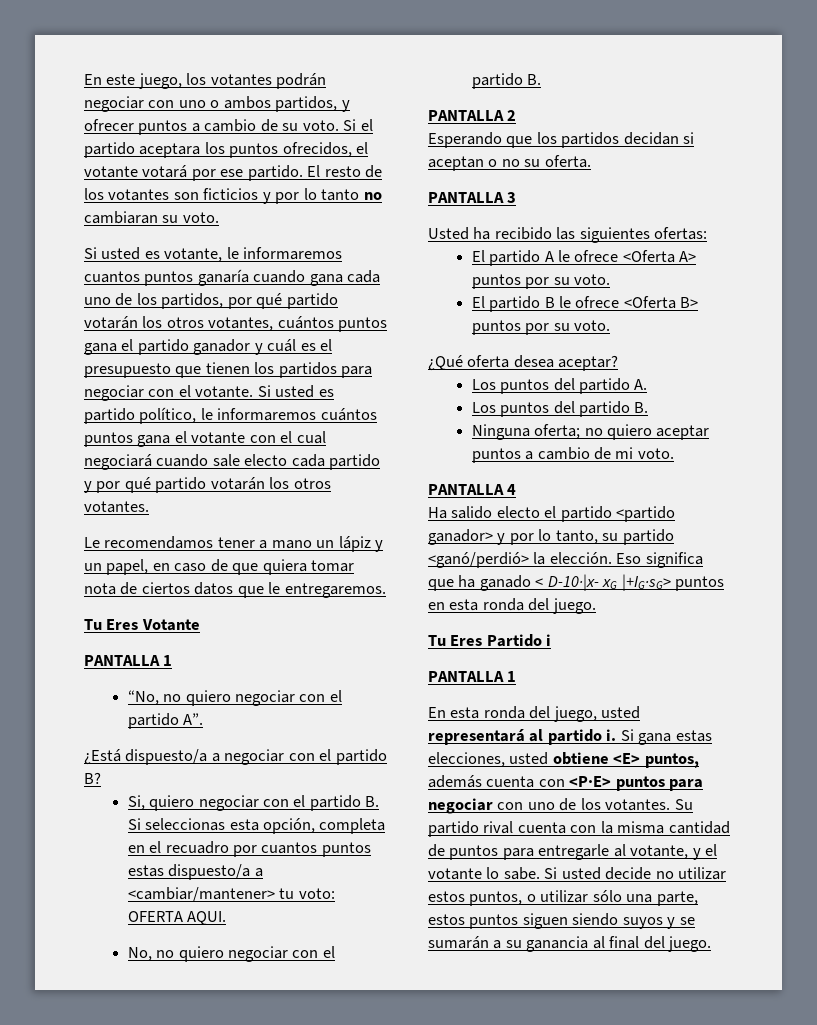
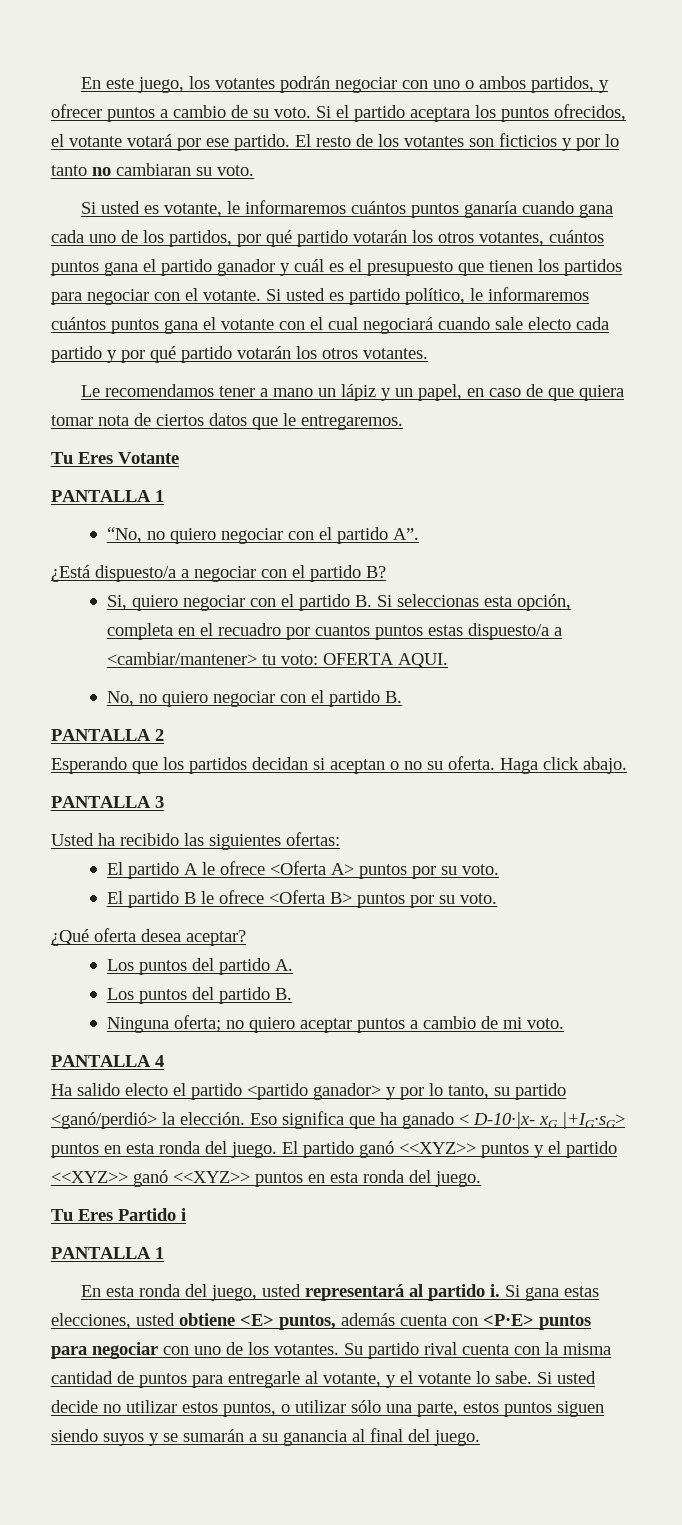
- Si usted es votante, le informaremos cuantos puntos ganaría cuando gana cada uno de los partidos, por qué partido votarán los otros votantes, cuántos puntos gana el partido ganador y cuál es el presupuesto que tienen los partidos para negociar con el votante.
+ Si usted es votante, le informaremos cuántos puntos ganaría cuando gana cada uno de los partidos, por qué partido votarán los otros votantes, cuántos puntos gana el partido ganador y cuál es el presupuesto que tienen los partidos para negociar con el votante.
+ Haga click abajo.
+ El partido ganó <<XYZ>> puntos y el partido <<XYZ>> ganó <<XYZ>> puntos en esta ronda del juego.

